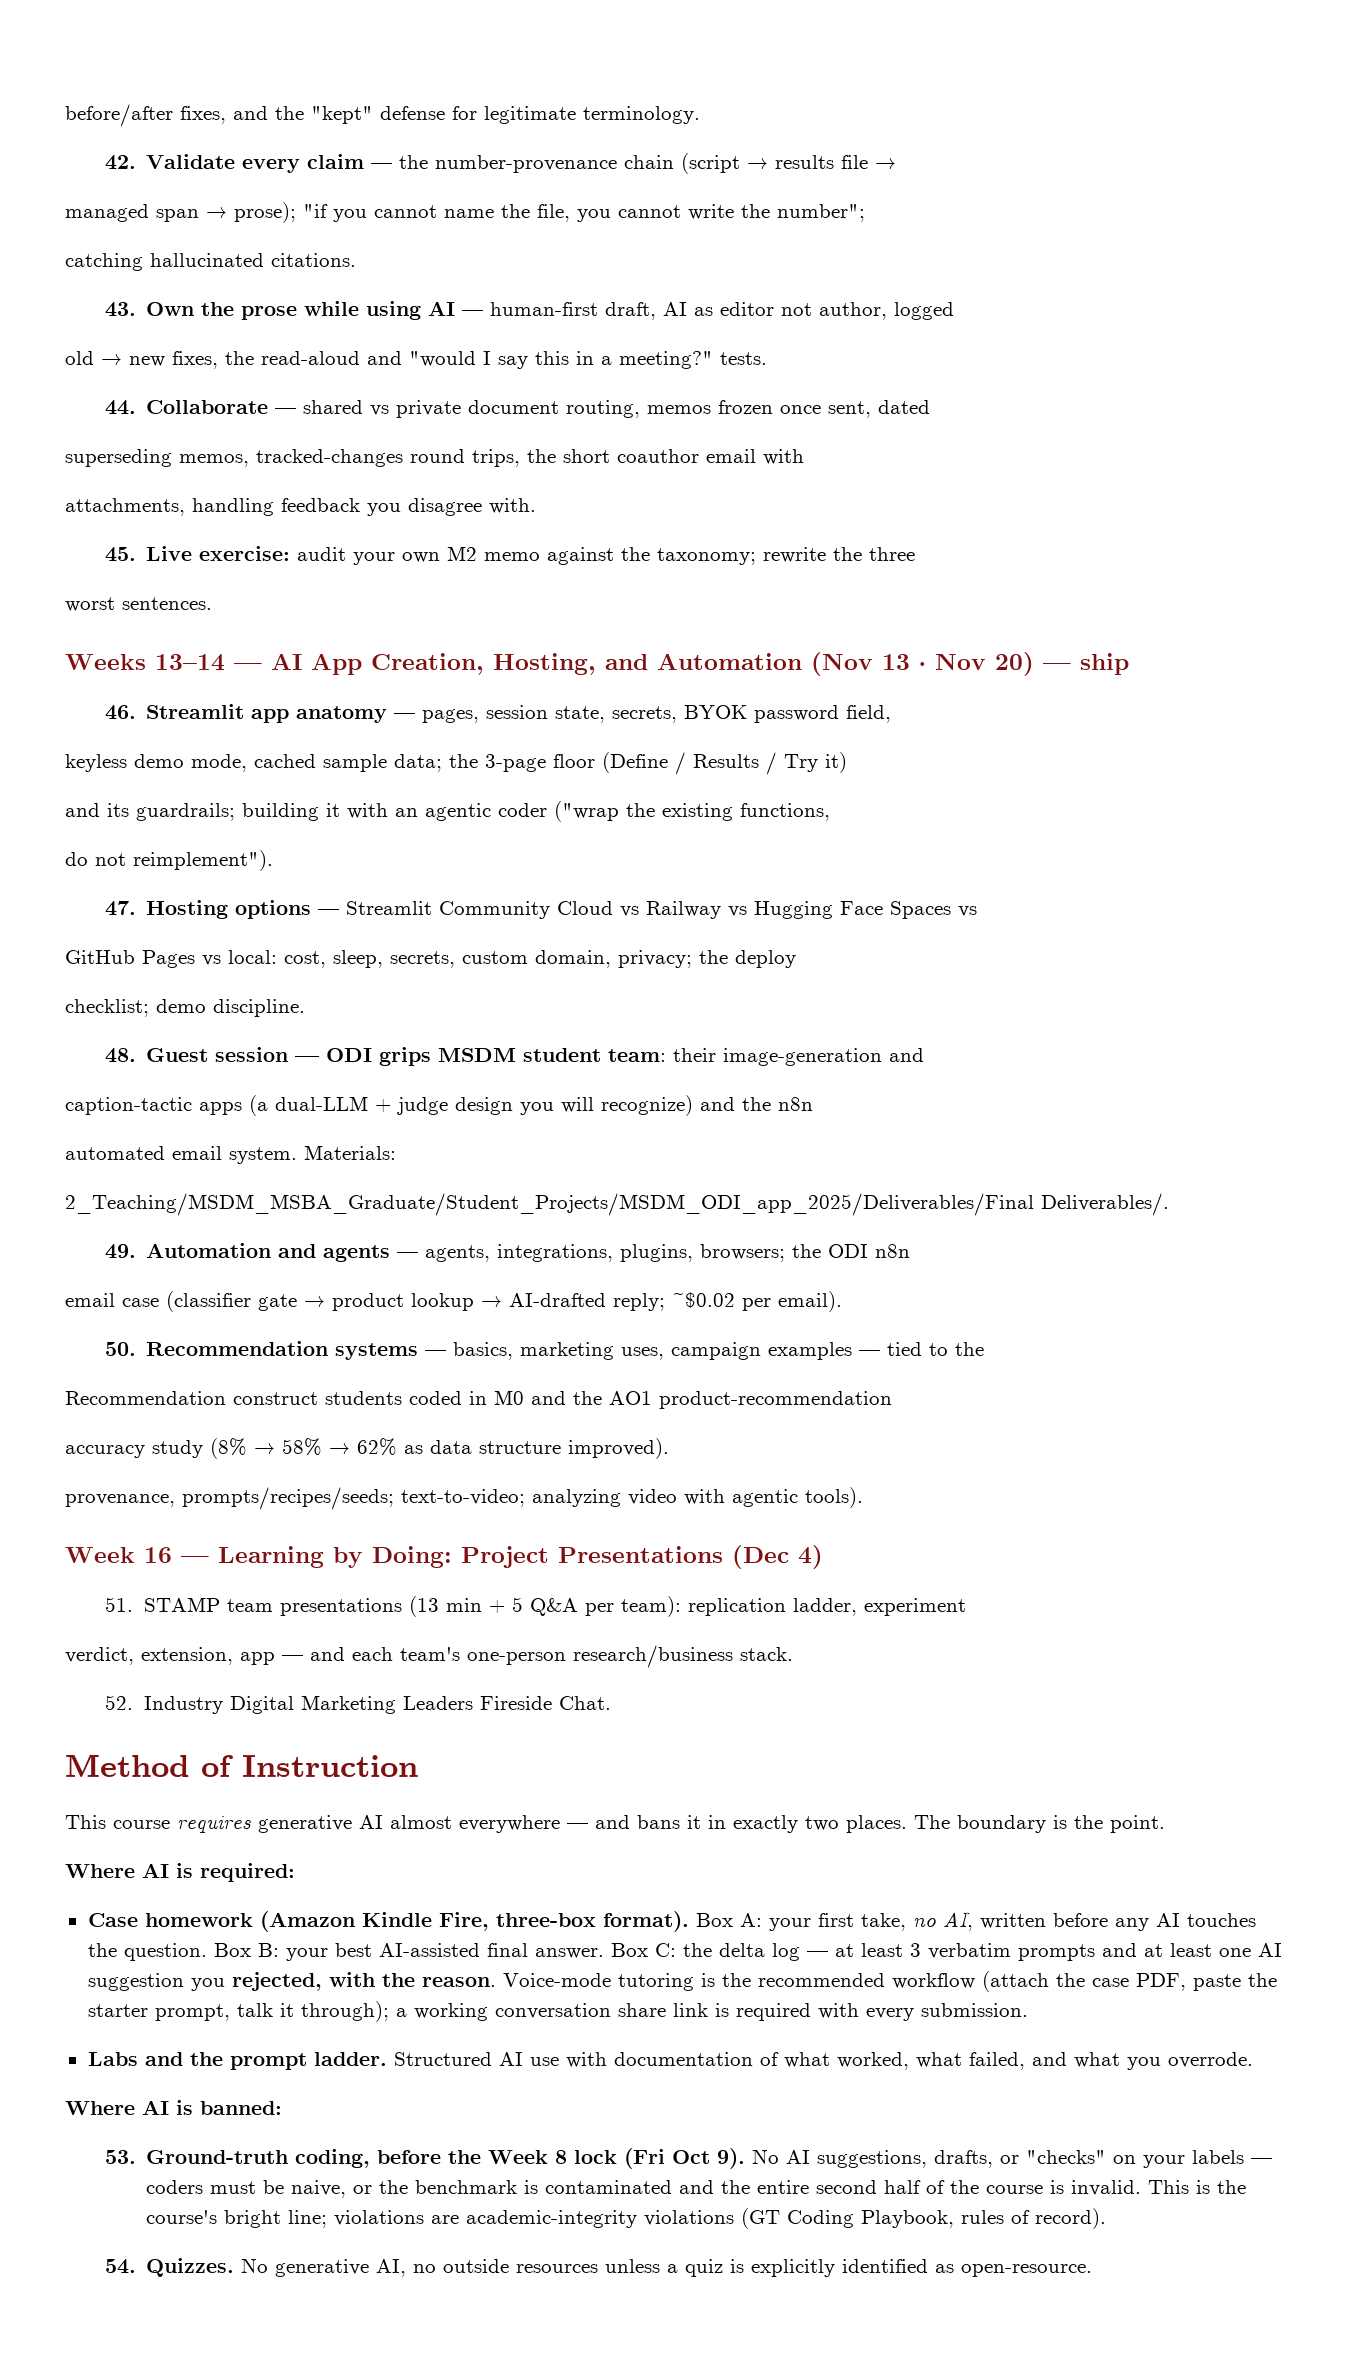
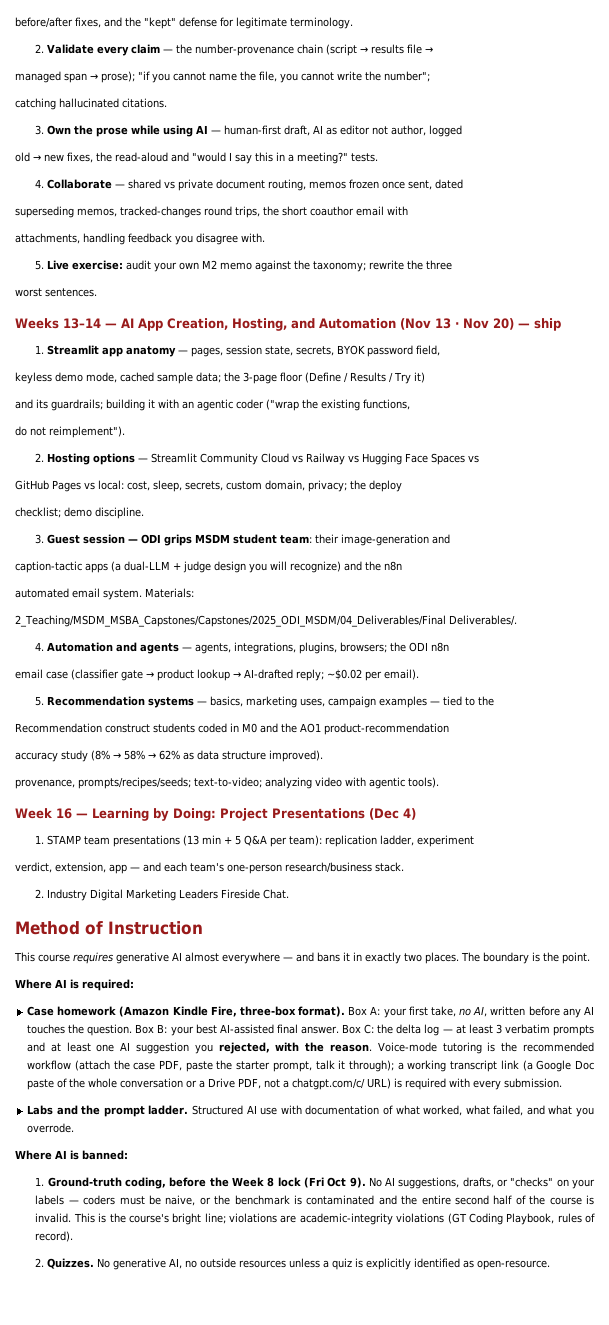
- 42. Validate every claim — the number-provenance chain (script → results file →
+ 2. Validate every claim — the number-provenance chain (script → results file →
- 43. Own the prose while using AI — human-first draft, AI as editor not author, logged
+ 3. Own the prose while using AI — human-first draft, AI as editor not author, logged
- 44. Collaborate — shared vs private document routing, memos frozen once sent, dated
+ 4. Collaborate — shared vs private document routing, memos frozen once sent, dated
- 45. Live exercise: audit your own M2 memo against the taxonomy; rewrite the three
+ 5. Live exercise: audit your own M2 memo against the taxonomy; rewrite the three
- 46. Streamlit app anatomy — pages, session state, secrets, BYOK password field,
+ 1. Streamlit app anatomy — pages, session state, secrets, BYOK password field,
- 47. Hosting options — Streamlit Community Cloud vs Railway vs Hugging Face Spaces vs
+ 2. Hosting options — Streamlit Community Cloud vs Railway vs Hugging Face Spaces vs
- 48. Guest session — ODI grips MSDM student team: their image-generation and
+ 3. Guest session — ODI grips MSDM student team: their image-generation and
- 2_Teaching/MSDM_MSBA_Graduate/Student_Projects/MSDM_ODI_app_2025/Deliverables/Final Deliverables/.
+ 2_Teaching/MSDM_MSBA_Capstones/Capstones/2025_ODI_MSDM/04_Deliverables/Final Deliverables/.
- 49. Automation and agents — agents, integrations, plugins, browsers; the ODI n8n
+ 4. Automation and agents — agents, integrations, plugins, browsers; the ODI n8n
- 50. Recommendation systems — basics, marketing uses, campaign examples — tied to the
+ 5. Recommendation systems — basics, marketing uses, campaign examples — tied to the
- 51. STAMP team presentations (13 min + 5 Q&A per team): replication ladder, experiment
+ 1. STAMP team presentations (13 min + 5 Q&A per team): replication ladder, experiment
- 52. Industry Digital Marketing Leaders Fireside Chat.
+ 2. Industry Digital Marketing Leaders Fireside Chat.
- Voice-mode tutoring is the recommended workflow (attach the case PDF, paste the starter prompt, talk it through); a working conversation share link is required with every submission.
+ Voice-mode tutoring is the recommended workflow (attach the case PDF, paste the starter prompt, talk it through); a working transcript link (a Google Doc paste of the whole conversation or a Drive PDF, not a chatgpt.com/c/ URL) is required with every submission.
- 53. Ground-truth coding, before the Week 8 lock (Fri Oct 9).
+ 1. Ground-truth coding, before the Week 8 lock (Fri Oct 9).
- 54. Quizzes.
+ 2. Quizzes.

